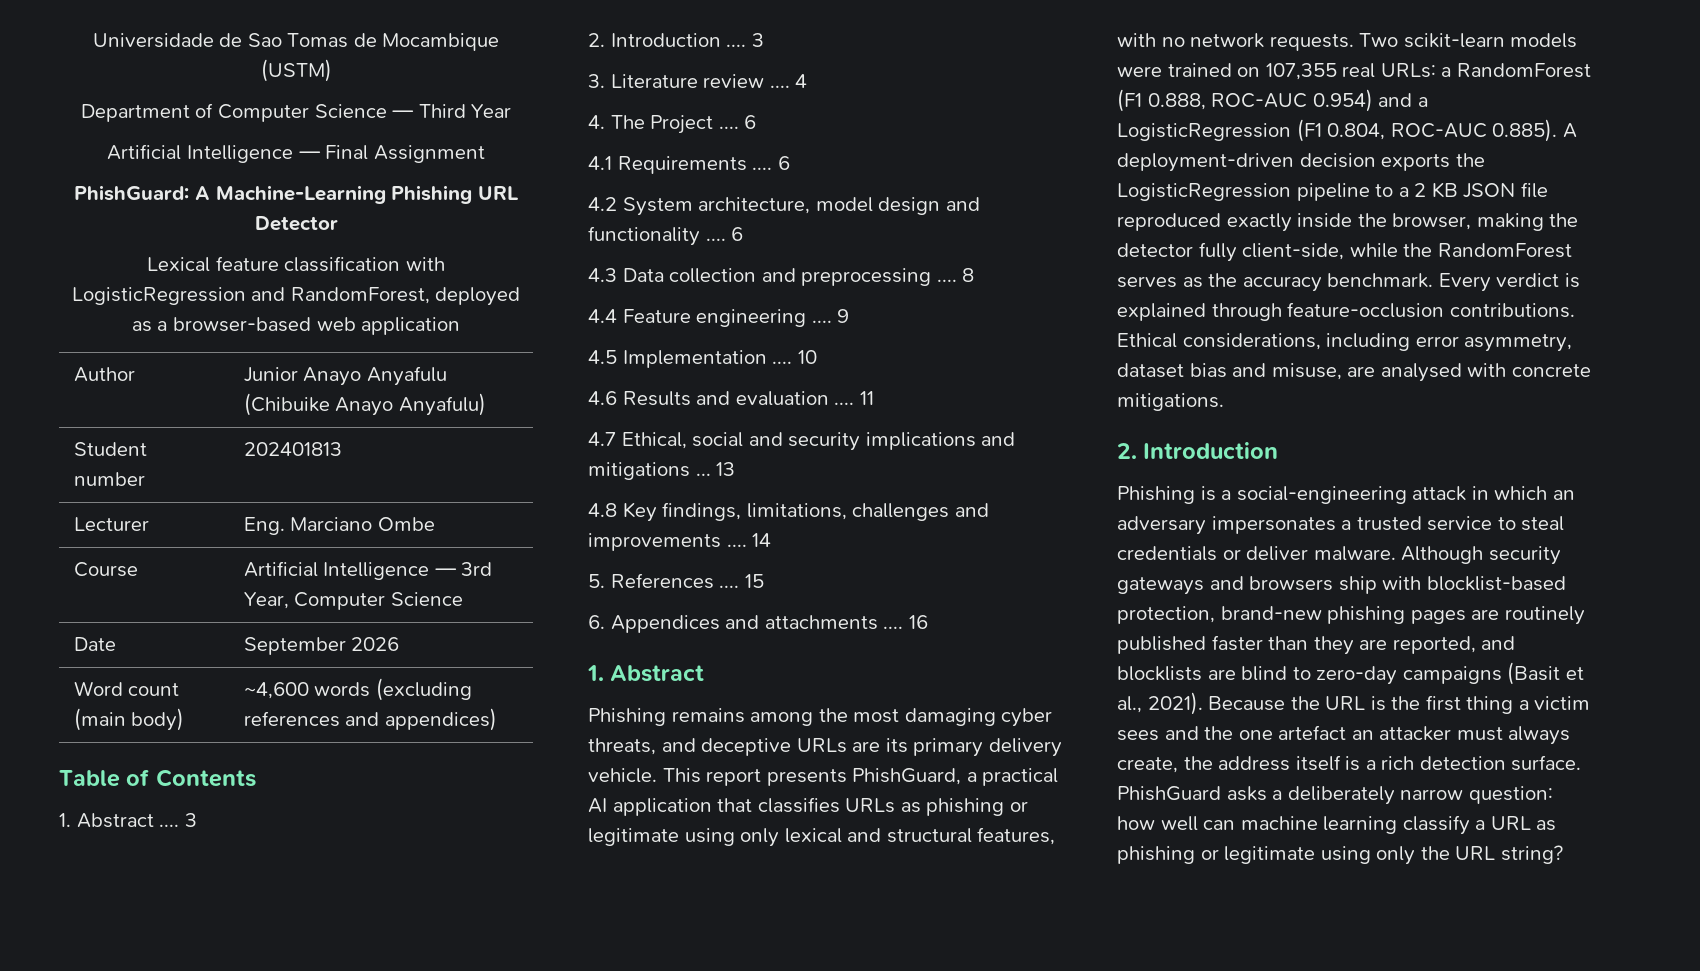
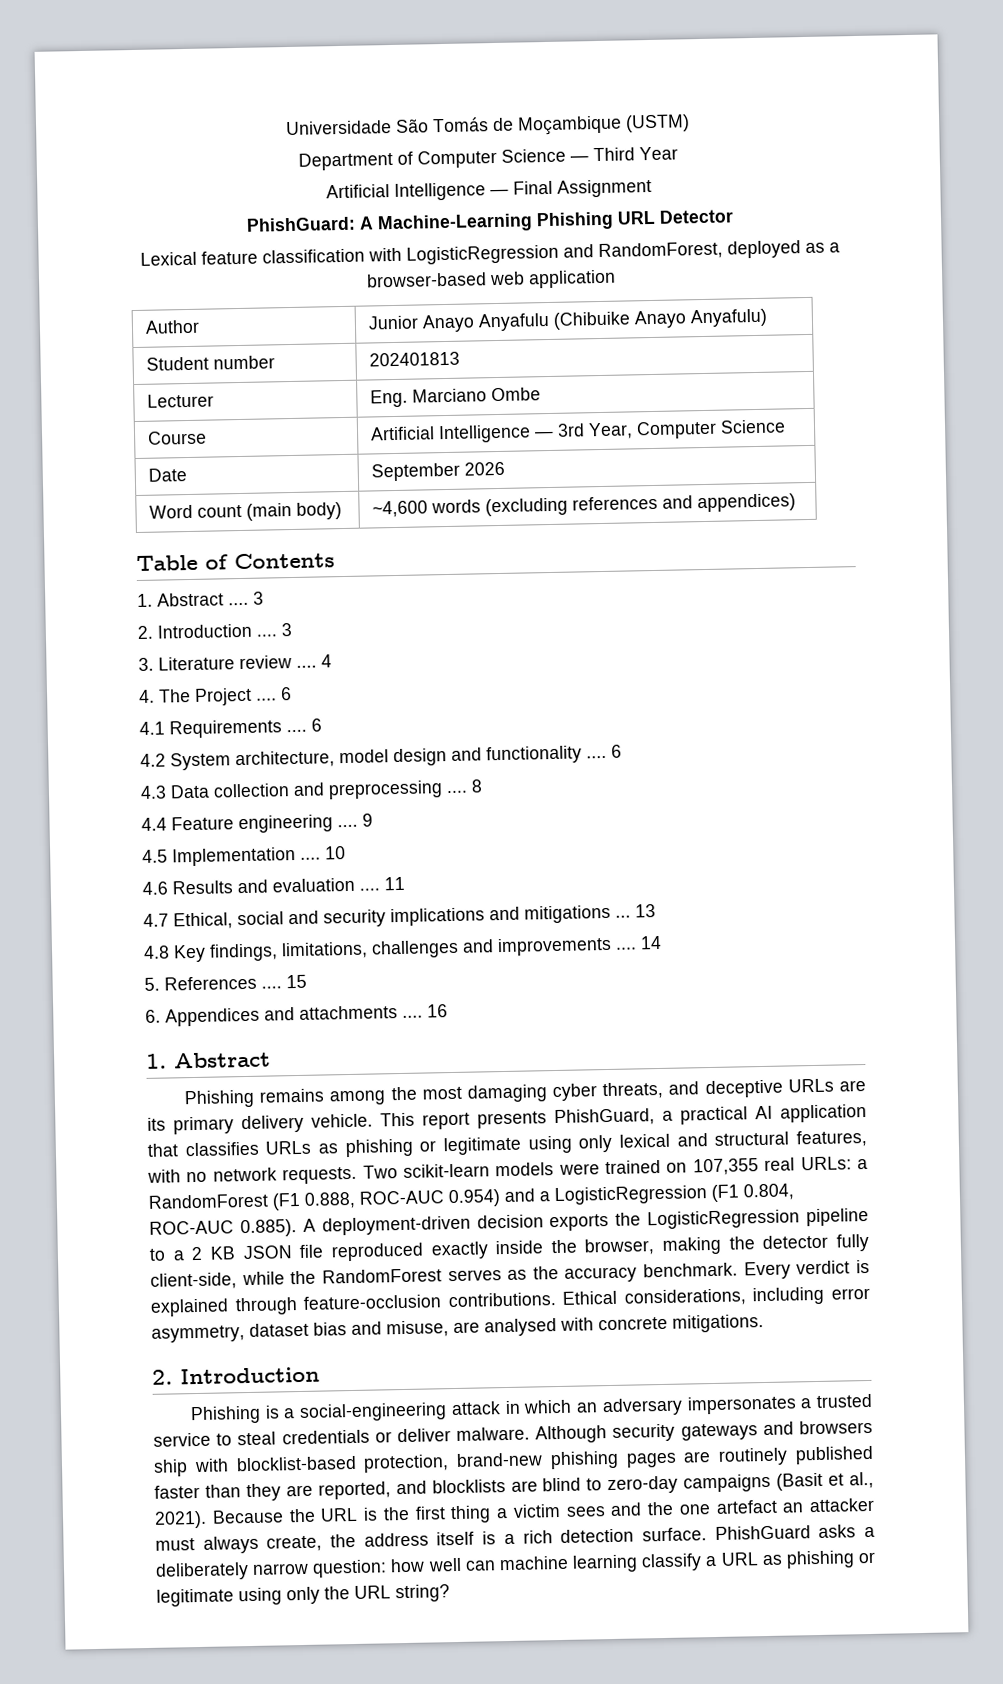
- Universidade de Sao Tomas de Mocambique (USTM)
+ Universidade São Tomás de Moçambique (USTM)

